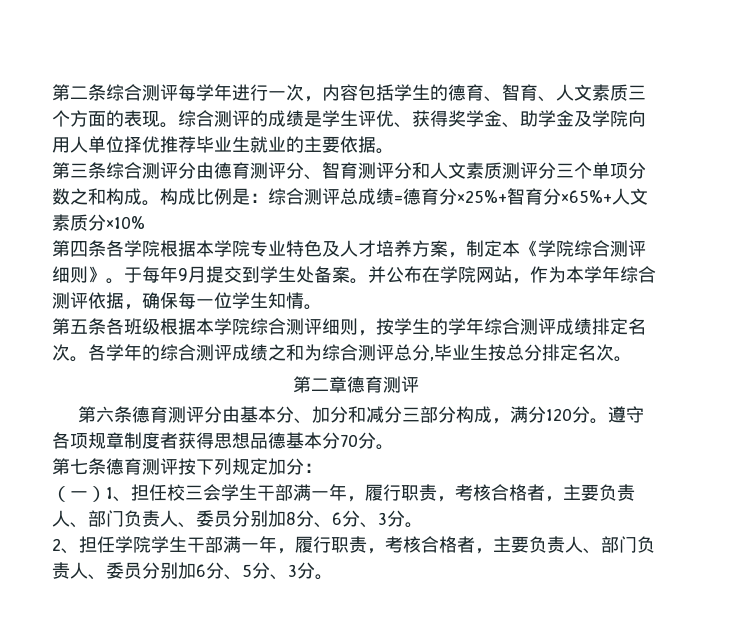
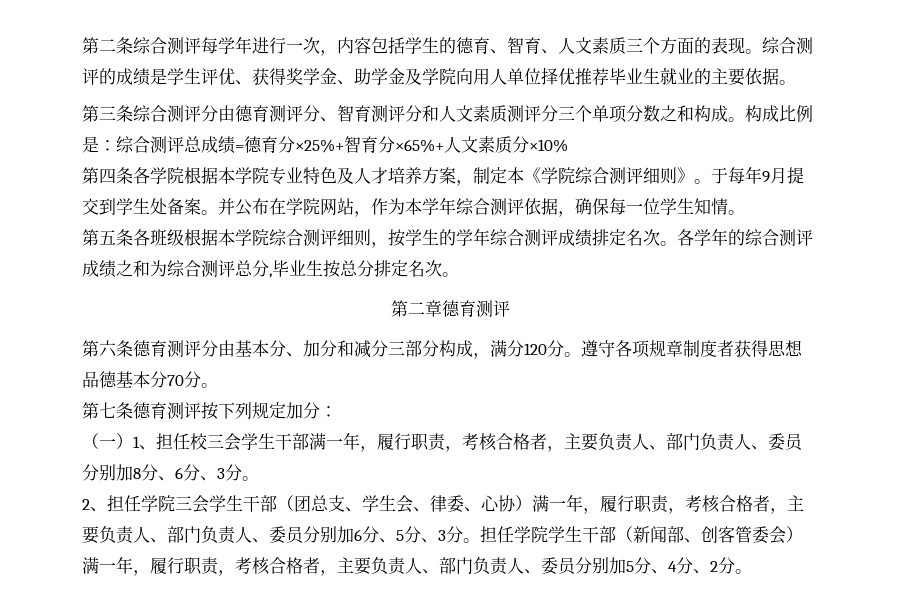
- 2、担任学院学生干部满一年，履行职责，考核合格者，主要负责人、部门负责人、委员分别加6分、5分、3分。
+ 2、担任学院三会学生干部（团总支、学生会、律委、心协）满一年，履行职责，考核合格者，主要负责人、部门负责人、委员分别加6分、5分、3分。
+ 担任学院学生干部（新闻部、创客管委会）满一年，履行职责，考核合格者，主要负责人、部门负责人、委员分别加5分、4分、2分。

